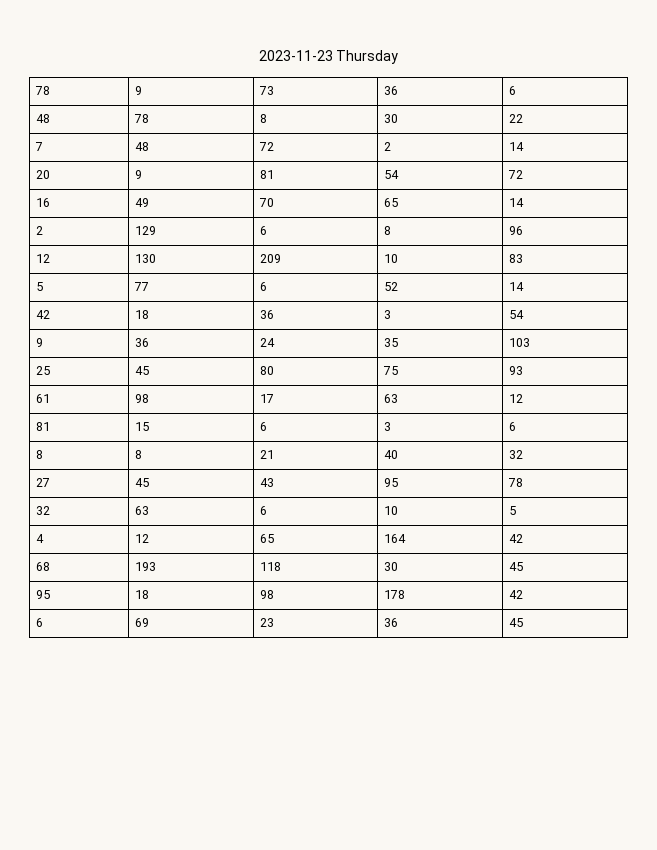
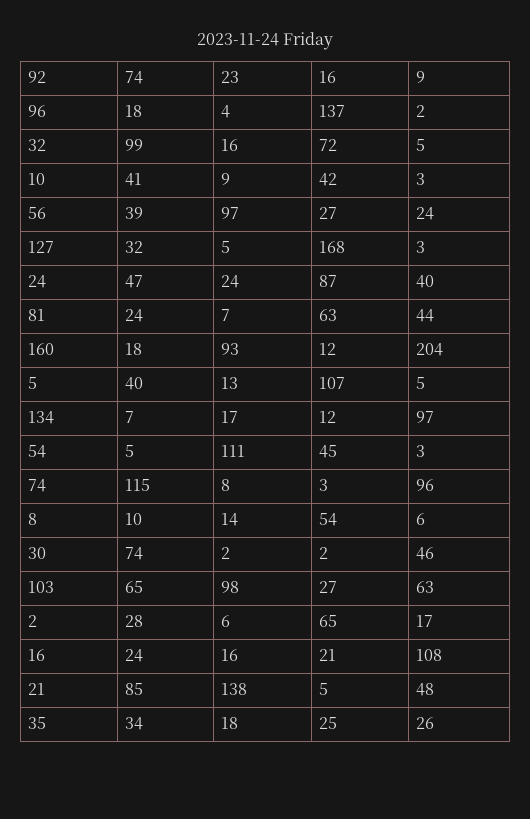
- 2023-11-23 Thursday
- 78 | 9 | 73 | 36 | 6
- 48 | 78 | 8 | 30 | 22
- 7 | 48 | 72 | 2 | 14
- 20 | 9 | 81 | 54 | 72
- 16 | 49 | 70 | 65 | 14
- 2 | 129 | 6 | 8 | 96
- 12 | 130 | 209 | 10 | 83
- 5 | 77 | 6 | 52 | 14
- 42 | 18 | 36 | 3 | 54
- 9 | 36 | 24 | 35 | 103
- 25 | 45 | 80 | 75 | 93
- 61 | 98 | 17 | 63 | 12
- 81 | 15 | 6 | 3 | 6
- 8 | 8 | 21 | 40 | 32
- 27 | 45 | 43 | 95 | 78
- 32 | 63 | 6 | 10 | 5
- 4 | 12 | 65 | 164 | 42
- 68 | 193 | 118 | 30 | 45
- 95 | 18 | 98 | 178 | 42
- 6 | 69 | 23 | 36 | 45
+ 2023-11-24 Friday
+ 92 | 74 | 23 | 16 | 9
+ 96 | 18 | 4 | 137 | 2
+ 32 | 99 | 16 | 72 | 5
+ 10 | 41 | 9 | 42 | 3
+ 56 | 39 | 97 | 27 | 24
+ 127 | 32 | 5 | 168 | 3
+ 24 | 47 | 24 | 87 | 40
+ 81 | 24 | 7 | 63 | 44
+ 160 | 18 | 93 | 12 | 204
+ 5 | 40 | 13 | 107 | 5
+ 134 | 7 | 17 | 12 | 97
+ 54 | 5 | 111 | 45 | 3
+ 74 | 115 | 8 | 3 | 96
+ 8 | 10 | 14 | 54 | 6
+ 30 | 74 | 2 | 2 | 46
+ 103 | 65 | 98 | 27 | 63
+ 2 | 28 | 6 | 65 | 17
+ 16 | 24 | 16 | 21 | 108
+ 21 | 85 | 138 | 5 | 48
+ 35 | 34 | 18 | 25 | 26

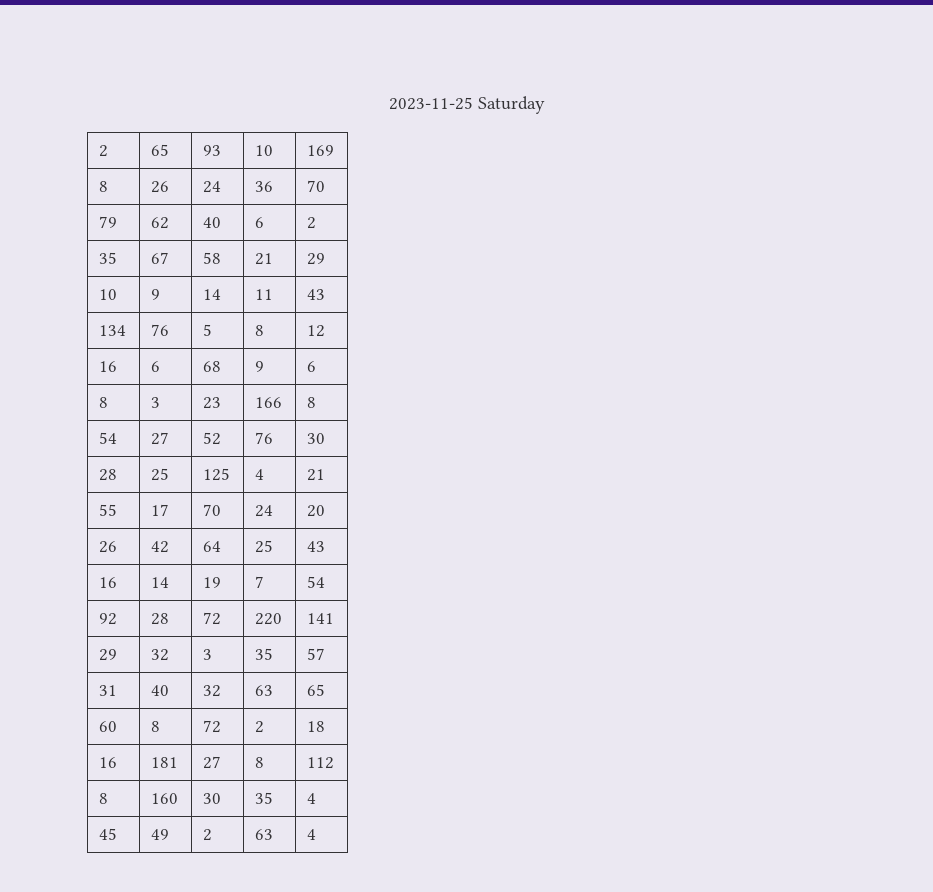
- 2023-11-24 Friday
- 92 | 74 | 23 | 16 | 9
- 96 | 18 | 4 | 137 | 2
- 32 | 99 | 16 | 72 | 5
- 10 | 41 | 9 | 42 | 3
- 56 | 39 | 97 | 27 | 24
- 127 | 32 | 5 | 168 | 3
- 24 | 47 | 24 | 87 | 40
- 81 | 24 | 7 | 63 | 44
- 160 | 18 | 93 | 12 | 204
- 5 | 40 | 13 | 107 | 5
- 134 | 7 | 17 | 12 | 97
- 54 | 5 | 111 | 45 | 3
- 74 | 115 | 8 | 3 | 96
- 8 | 10 | 14 | 54 | 6
- 30 | 74 | 2 | 2 | 46
- 103 | 65 | 98 | 27 | 63
- 2 | 28 | 6 | 65 | 17
- 16 | 24 | 16 | 21 | 108
- 21 | 85 | 138 | 5 | 48
- 35 | 34 | 18 | 25 | 26
+ 2023-11-25 Saturday
+ 2 | 65 | 93 | 10 | 169
+ 8 | 26 | 24 | 36 | 70
+ 79 | 62 | 40 | 6 | 2
+ 35 | 67 | 58 | 21 | 29
+ 10 | 9 | 14 | 11 | 43
+ 134 | 76 | 5 | 8 | 12
+ 16 | 6 | 68 | 9 | 6
+ 8 | 3 | 23 | 166 | 8
+ 54 | 27 | 52 | 76 | 30
+ 28 | 25 | 125 | 4 | 21
+ 55 | 17 | 70 | 24 | 20
+ 26 | 42 | 64 | 25 | 43
+ 16 | 14 | 19 | 7 | 54
+ 92 | 28 | 72 | 220 | 141
+ 29 | 32 | 3 | 35 | 57
+ 31 | 40 | 32 | 63 | 65
+ 60 | 8 | 72 | 2 | 18
+ 16 | 181 | 27 | 8 | 112
+ 8 | 160 | 30 | 35 | 4
+ 45 | 49 | 2 | 63 | 4

